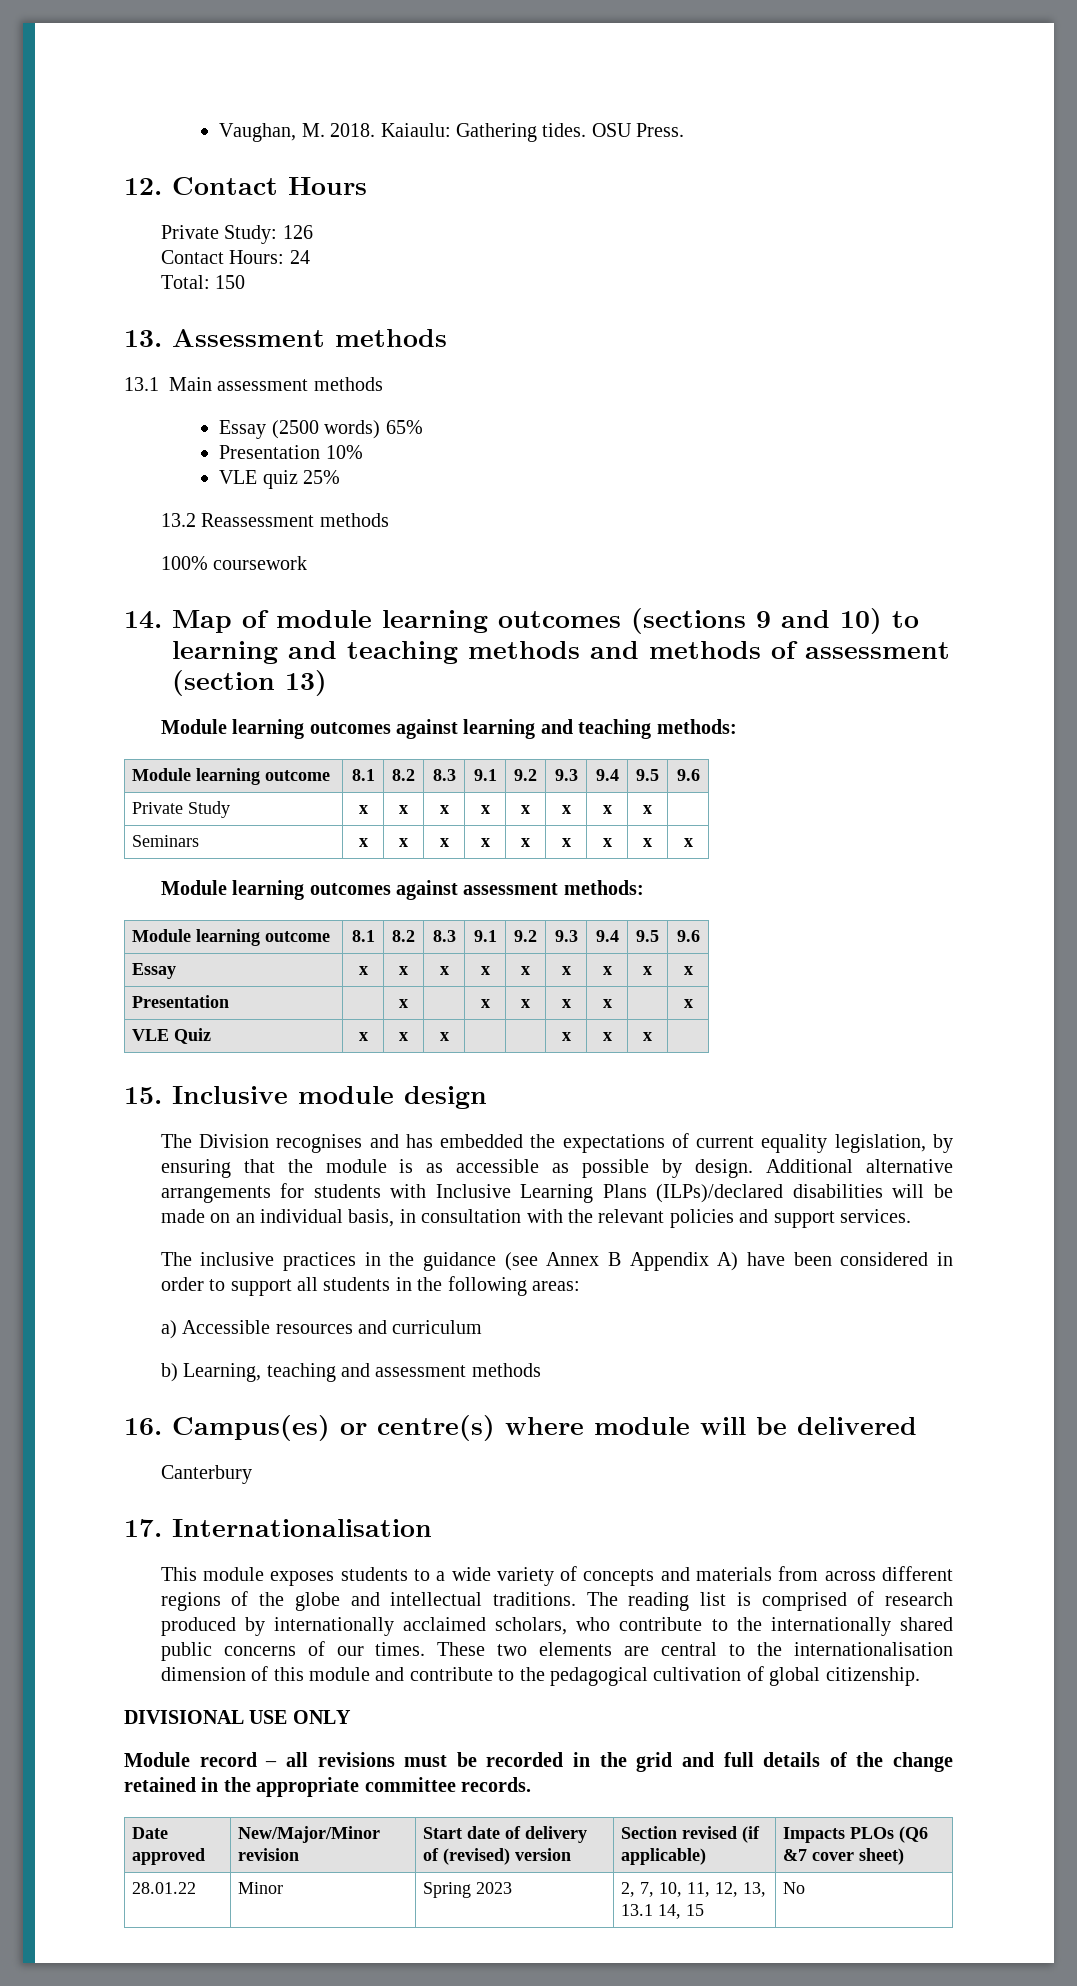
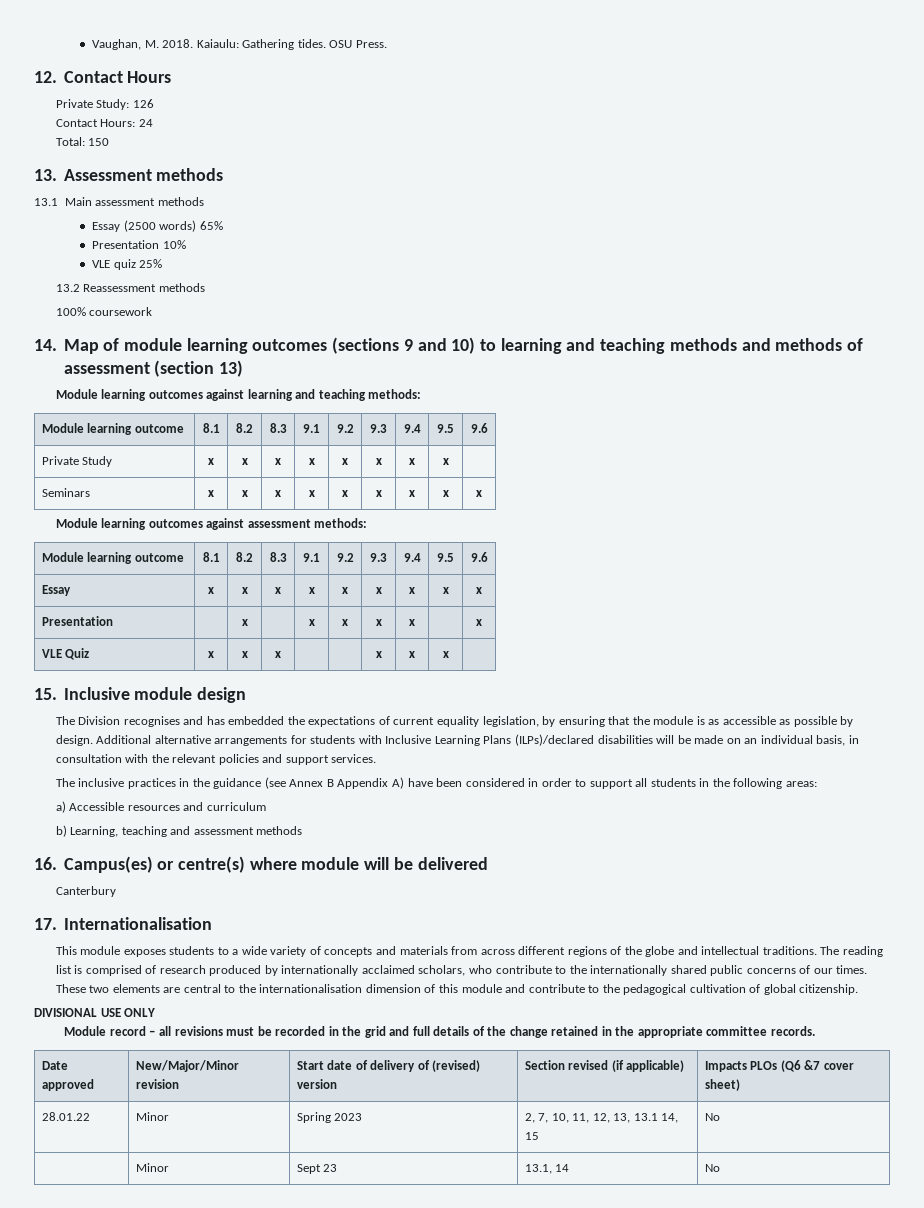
+ | Minor | Sept 23 | 13.1, 14 | No

